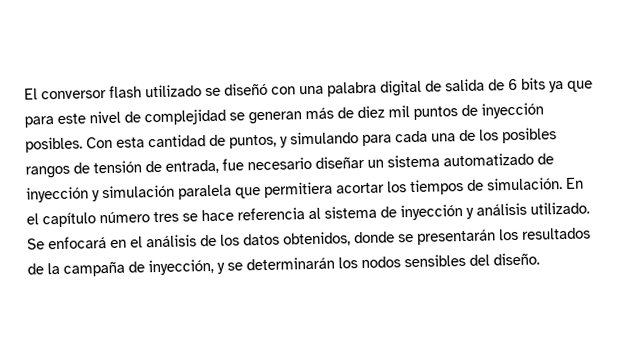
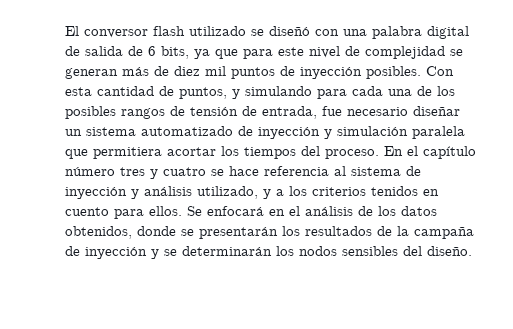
- El conversor flash utilizado se diseñó con una palabra digital de salida de 6 bits ya que para este nivel de complejidad se generan más de diez mil puntos de inyección posibles.
+ El conversor flash utilizado se diseñó con una palabra digital de salida de 6 bits, ya que para este nivel de complejidad se generan más de diez mil puntos de inyección posibles.
- Con esta cantidad de puntos, y simulando para cada una de los posibles rangos de tensión de entrada, fue necesario diseñar un sistema automatizado de inyección y simulación paralela que permitiera acortar los tiempos de simulación.
+ Con esta cantidad de puntos, y simulando para cada una de los posibles rangos de tensión de entrada, fue necesario diseñar un sistema automatizado de inyección y simulación paralela que permitiera acortar los tiempos del proceso.
- En el capítulo número tres se hace referencia al sistema de inyección y análisis utilizado.
+ En el capítulo número tres y cuatro se hace referencia al sistema de inyección y análisis utilizado, y a los criterios tenidos en cuento para ellos.
- Se enfocará en el análisis de los datos obtenidos, donde se presentarán los resultados de la campaña de inyección, y se determinarán los nodos sensibles del diseño.
+ Se enfocará en el análisis de los datos obtenidos, donde se presentarán los resultados de la campaña de inyección y se determinarán los nodos sensibles del diseño.

